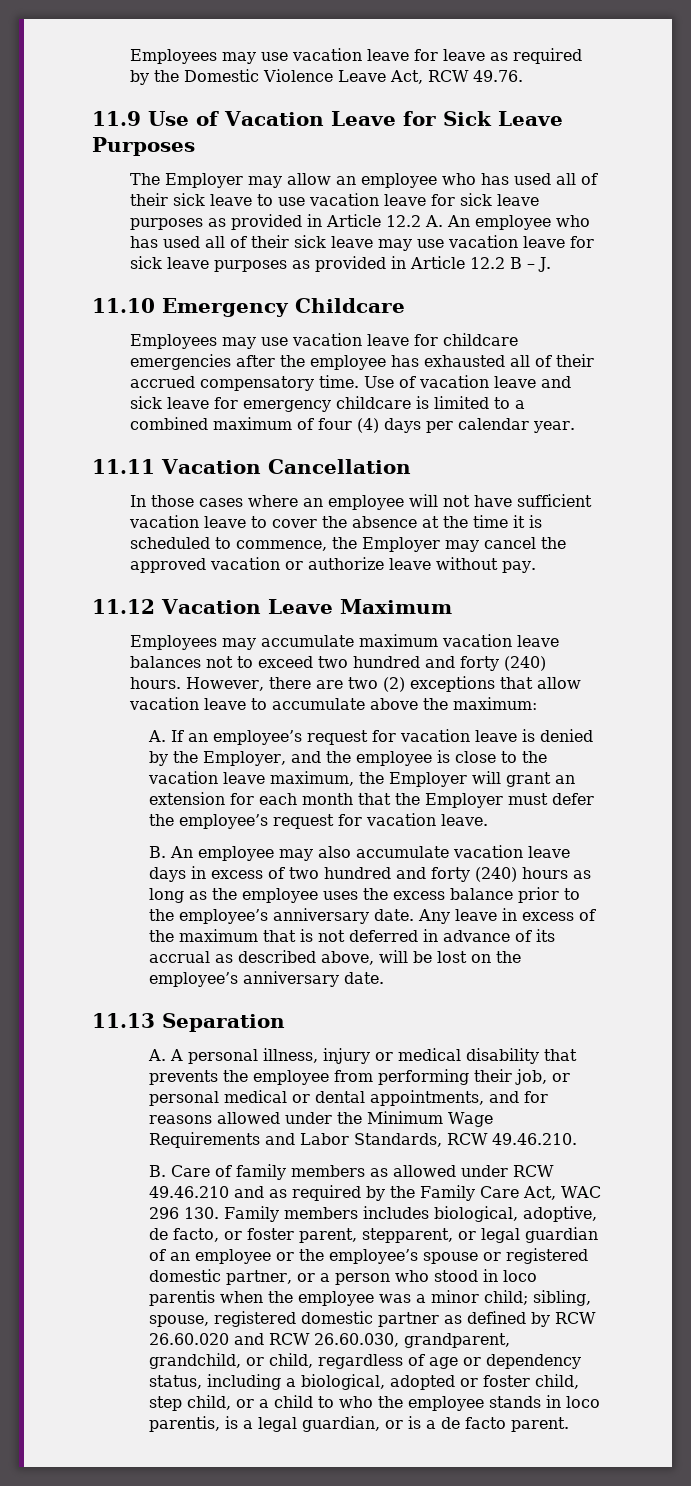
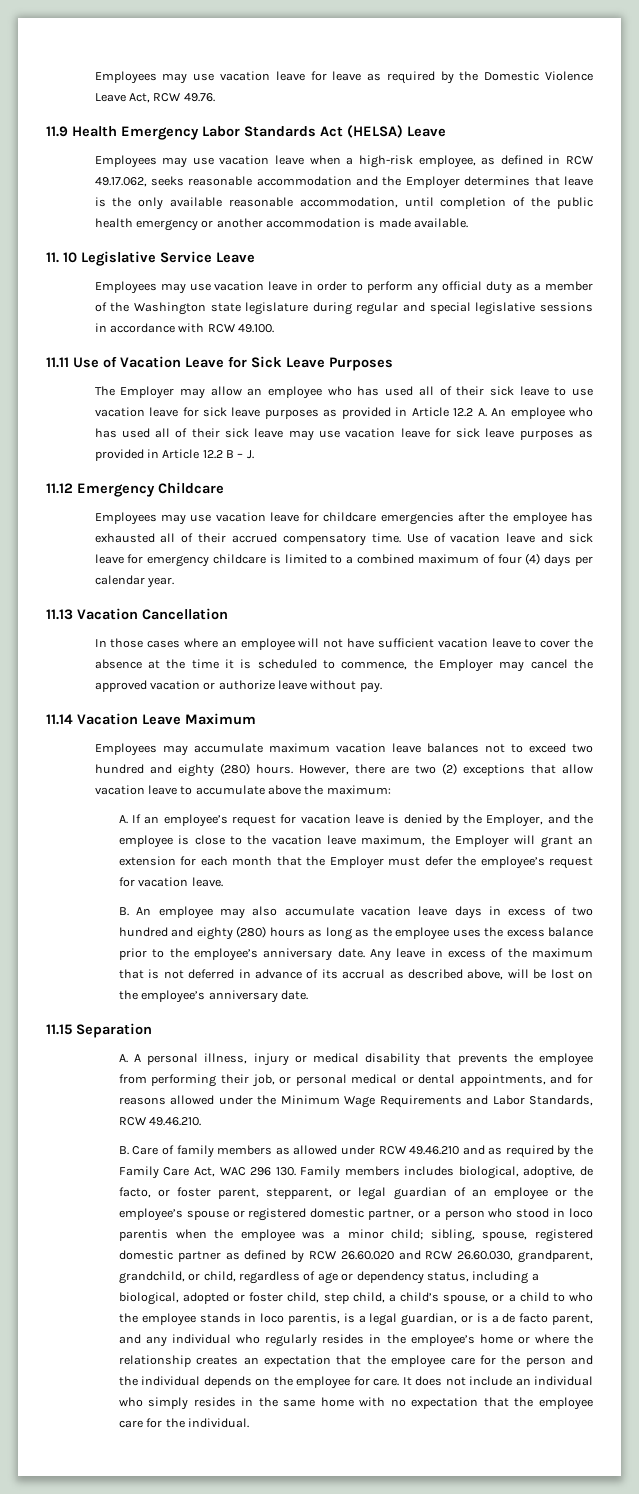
- 11.9 Use of Vacation Leave for Sick Leave Purposes
+ 11.9 Health Emergency Labor Standards Act (HELSA) Leave
+ Employees may use vacation leave when a high-risk employee, as defined in RCW 49.17.062, seeks reasonable accommodation and the Employer determines that leave is the only available reasonable accommodation, until completion of the public health emergency or another accommodation is made available.
+ 11. 10 Legislative Service Leave
+ Employees may use vacation leave in order to perform any official duty as a member of the Washington state legislature during regular and special legislative sessions in accordance with RCW 49.100.
+ 11.11 Use of Vacation Leave for Sick Leave Purposes
- 11.10 Emergency Childcare
+ 11.12 Emergency Childcare
- 11.11 Vacation Cancellation
+ 11.13 Vacation Cancellation
- 11.12 Vacation Leave Maximum
+ 11.14 Vacation Leave Maximum
- Employees may accumulate maximum vacation leave balances not to exceed two hundred and forty (240) hours.
+ Employees may accumulate maximum vacation leave balances not to exceed two hundred and eighty (280) hours.
- B. An employee may also accumulate vacation leave days in excess of two hundred and forty (240) hours as long as the employee uses the excess balance prior to the employee’s anniversary date.
+ B. An employee may also accumulate vacation leave days in excess of two hundred and eighty (280) hours as long as the employee uses the excess balance prior to the employee’s anniversary date.
- 11.13 Separation
+ 11.15 Separation
- sibling, spouse, registered domestic partner as defined by RCW 26.60.020 and RCW 26.60.030, grandparent, grandchild, or child, regardless of age or dependency status, including a biological, adopted or foster child, step child, or a child to who the employee stands in loco parentis, is a legal guardian, or is a de facto parent.
+ sibling, spouse, registered domestic partner as defined by RCW 26.60.020 and RCW 26.60.030, grandparent, grandchild, or child, regardless of age or dependency status, including a biological, adopted or foster child, step child, a child’s spouse, or a child to who the employee stands in loco parentis, is a legal guardian, or is a de facto parent, and any individual who regularly resides in the employee’s home or where the relationship creates an expectation that the employee care for the person and the individual depends on the employee for care. It does not include an individual who simply resides in the same home with no expectation that the employee care for the individual.

